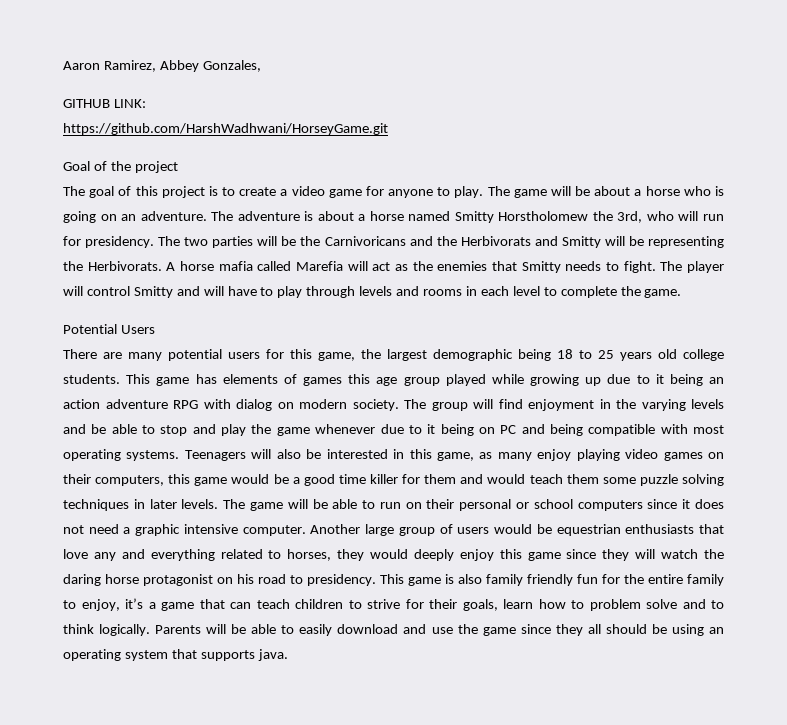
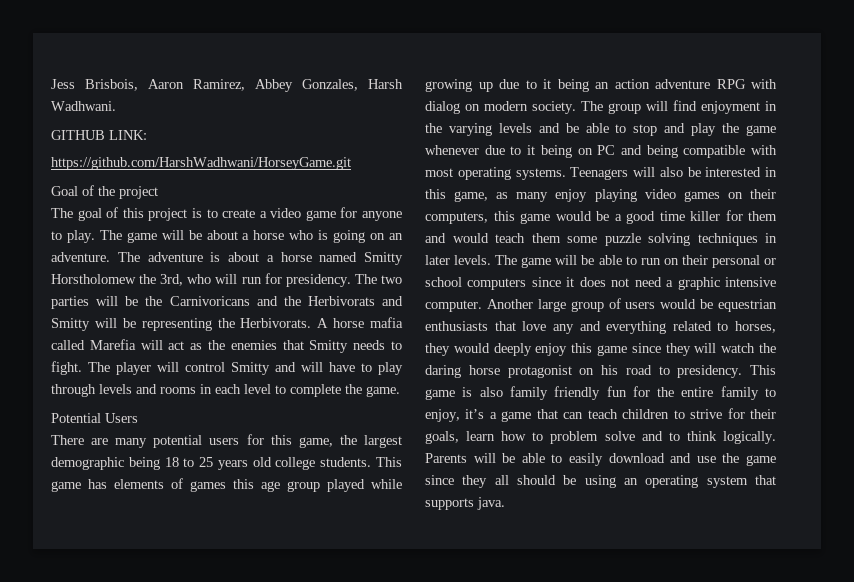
- Aaron Ramirez, Abbey Gonzales,
+ Jess Brisbois, Aaron Ramirez, Abbey Gonzales, Harsh Wadhwani.

